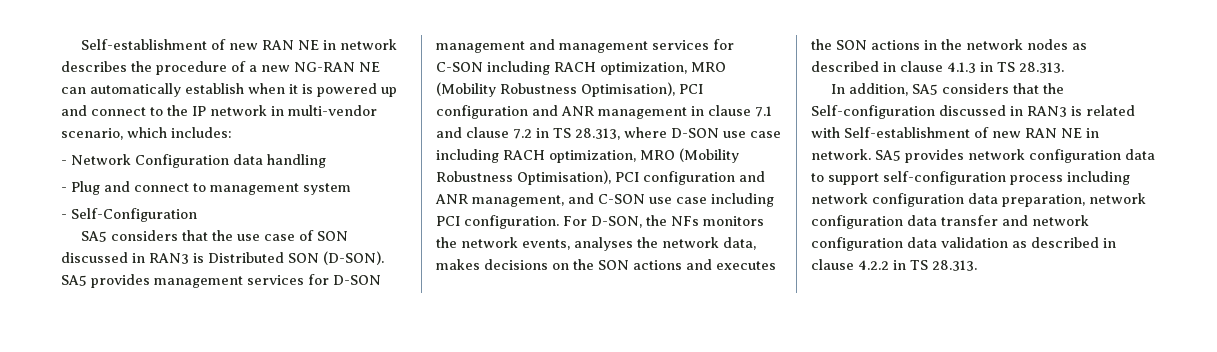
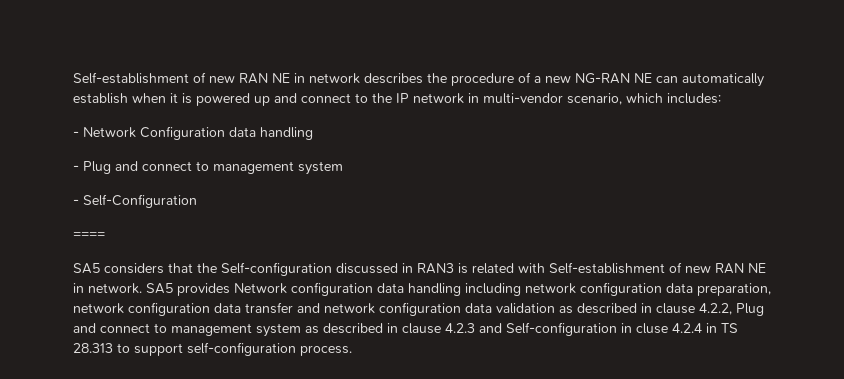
- SA5 considers that the use case of SON discussed in RAN3 is Distributed SON (D-SON). SA5 provides management services for D-SON management and management services for C-SON including RACH optimization, MRO (Mobility Robustness Optimisation), PCI configuration and ANR management in clause 7.1 and clause 7.2 in TS 28.313, where D-SON use case including RACH optimization, MRO (Mobility Robustness Optimisation), PCI configuration and ANR management, and C-SON use case including PCI configuration. For D-SON, the NFs monitors the network events, analyses the network data, makes decisions on the SON actions and executes the SON actions in the network nodes as described in clause 4.1.3 in TS 28.313.
- In addition, SA5 considers that the Self-configuration discussed in RAN3 is related with Self-establishment of new RAN NE in network.
+ ====
+ SA5 considers that the Self-configuration discussed in RAN3 is related with Self-establishment of new RAN NE in network.
- SA5 provides network configuration data to support self-configuration process including network configuration data preparation, network configuration data transfer and network configuration data validation as described in clause 4.2.2 in TS 28.313.
+ SA5 provides Network configuration data handling including network configuration data preparation, network configuration data transfer and network configuration data validation as described in clause 4.2.2, Plug and connect to management system as described in clause 4.2.3 and Self-configuration in cluse 4.2.4 in TS 28.313 to support self-configuration process.

